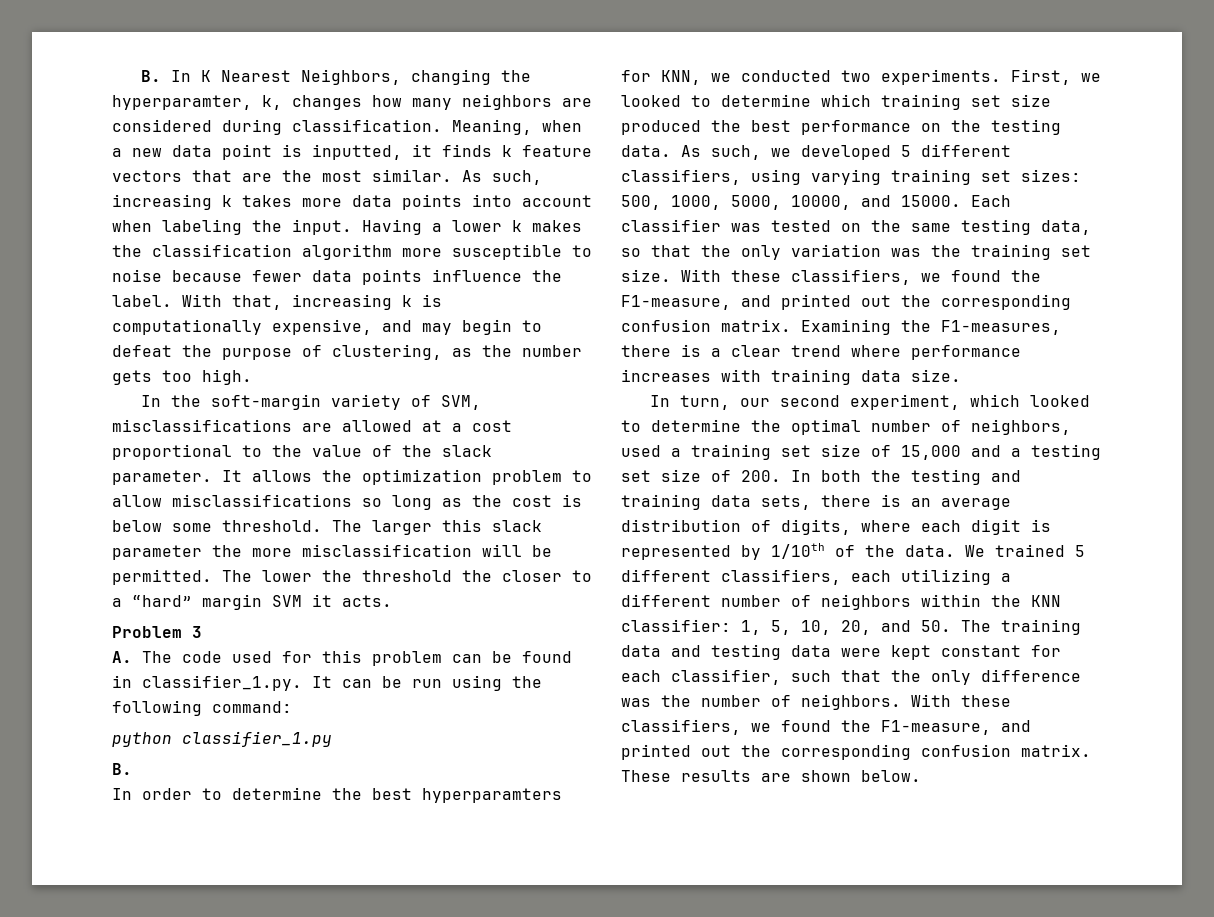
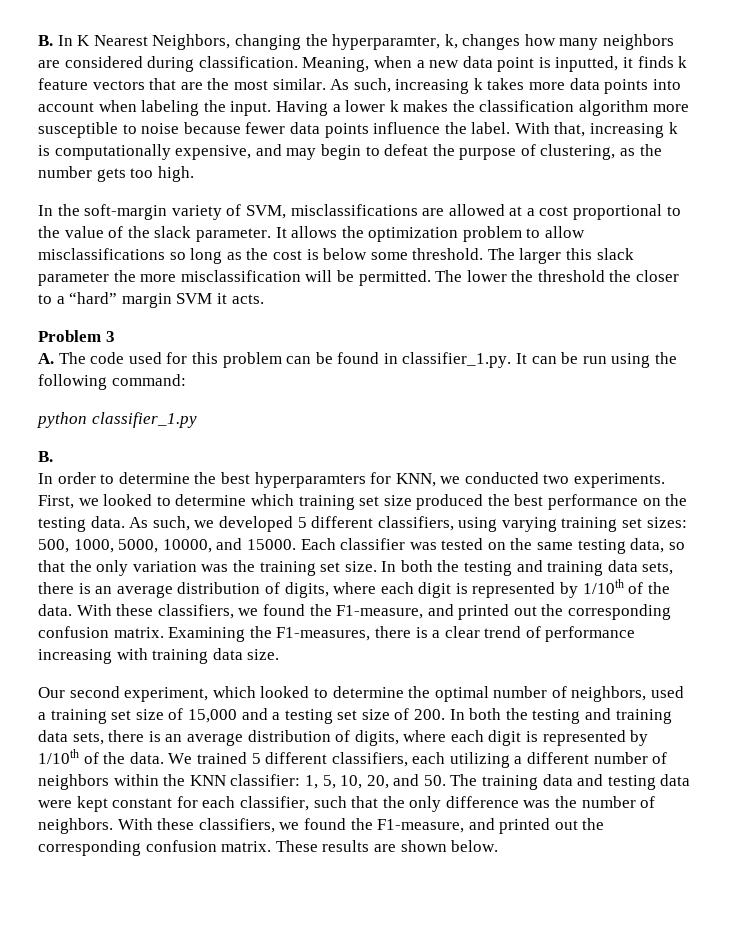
- Each classifier was tested on the same testing data, so that the only variation was the training set size.
+ Each classifier was tested on the same testing data, so that the only variation was the training set size. In both the testing and training data sets, there is an average distribution of digits, where each digit is represented by 1/10th of the data.
- Examining the F1-measures, there is a clear trend where performance increases with training data size.
+ Examining the F1-measures, there is a clear trend of performance increasing with training data size.
- In turn, our second experiment, which looked to determine the optimal number of neighbors, used a training set size of 15,000 and a testing set size of 200. In both the testing and training data sets, there is an average distribution of digits, where each digit is represented by 1/10th of the data.
+ Our second experiment, which looked to determine the optimal number of neighbors, used a training set size of 15,000 and a testing set size of 200. In both the testing and training data sets, there is an average distribution of digits, where each digit is represented by 1/10th of the data.

